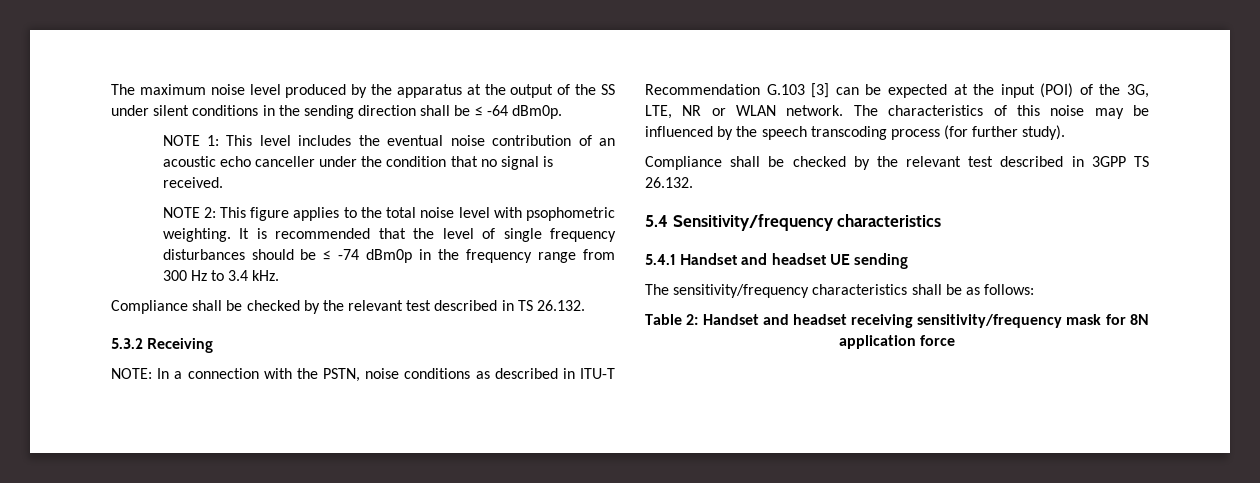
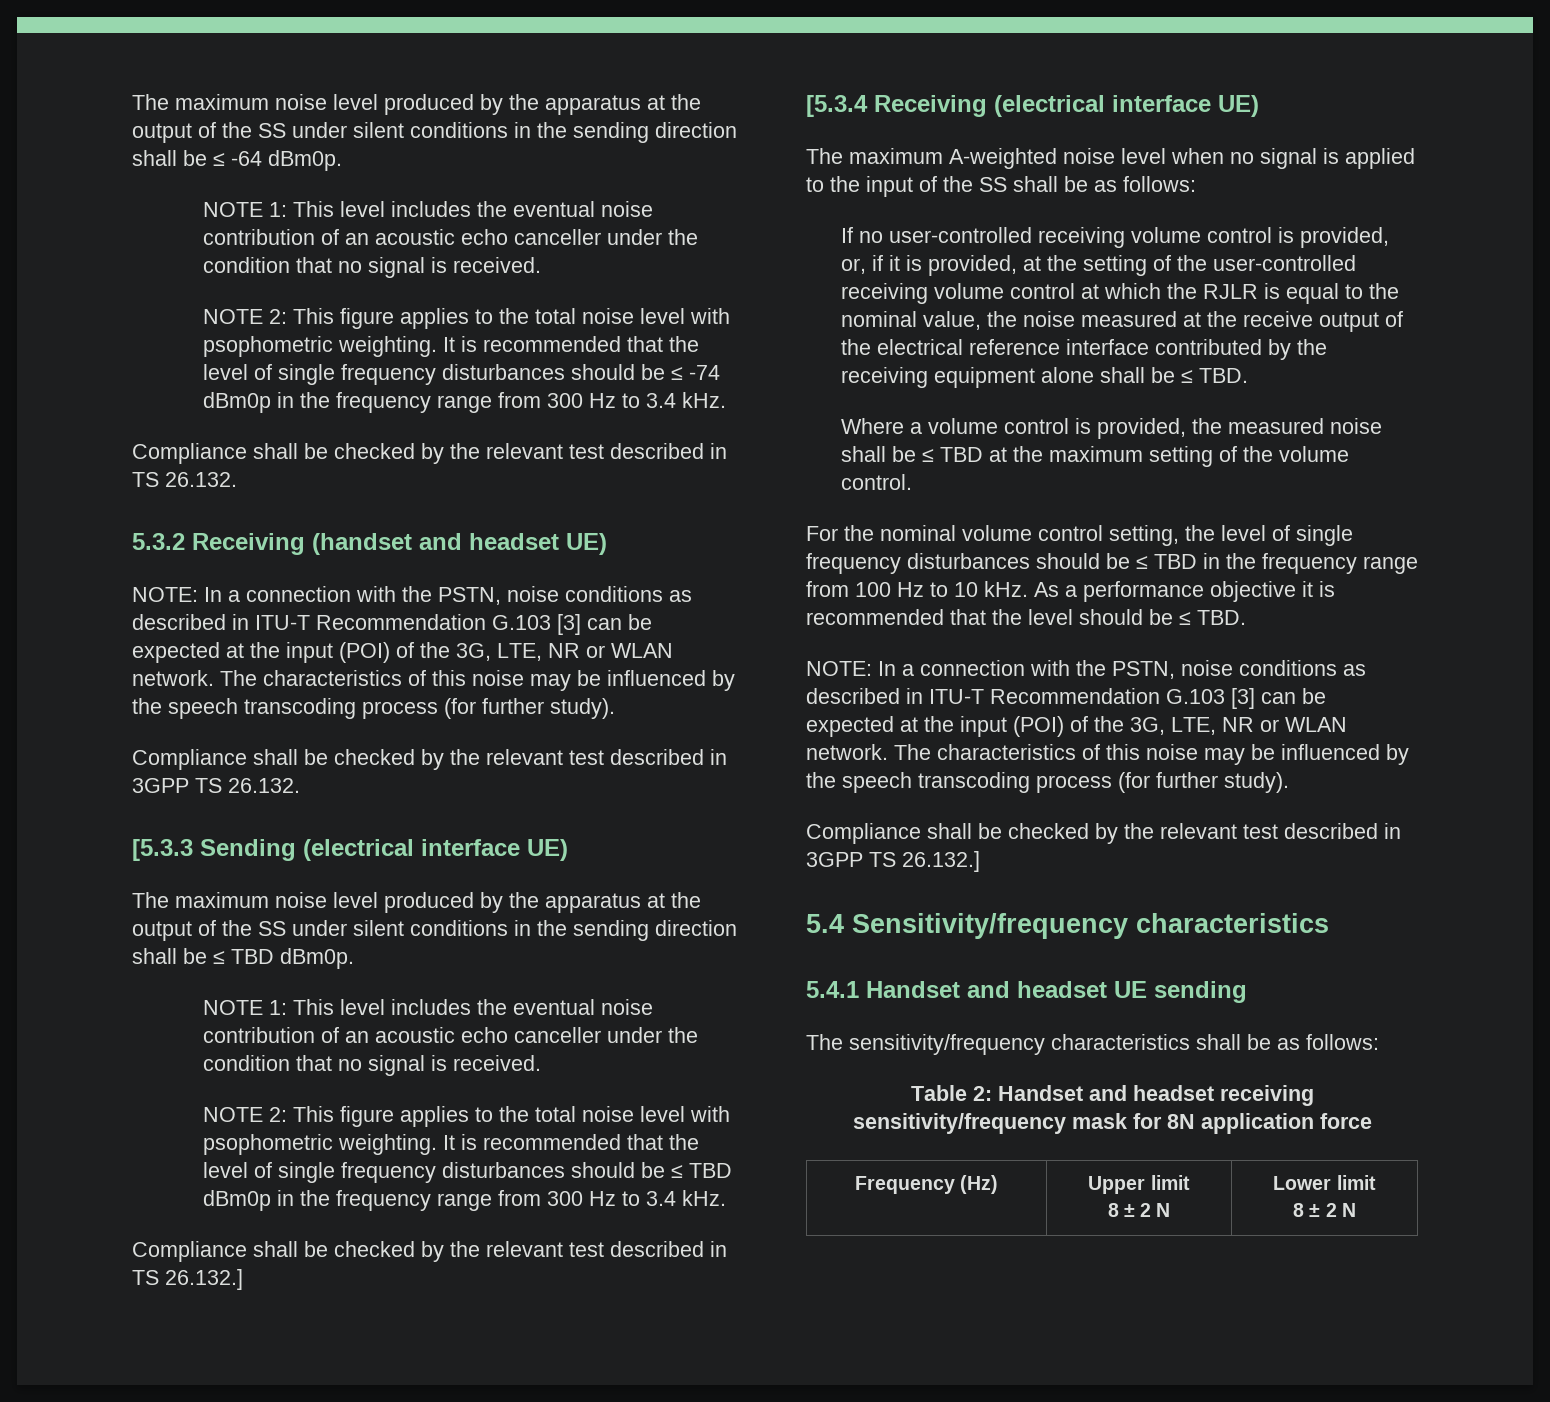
- 5.3.2 Receiving
+ 5.3.2 Receiving (handset and headset UE)
+ [5.3.3 Sending (electrical interface UE)
+ The maximum noise level produced by the apparatus at the output of the SS under silent conditions in the sending direction shall be ≤ TBD dBm0p.
+ NOTE 1: This level includes the eventual noise contribution of an acoustic echo canceller under the condition that no signal is received.
+ NOTE 2: This figure applies to the total noise level with psophometric weighting. It is recommended that the level of single frequency disturbances should be ≤ TBD dBm0p in the frequency range from 300 Hz to 3.4 kHz.
+ Compliance shall be checked by the relevant test described in TS 26.132.]
+ [5.3.4 Receiving (electrical interface UE)
+ The maximum A-weighted noise level when no signal is applied to the input of the SS shall be as follows:
+ If no user-controlled receiving volume control is provided, or, if it is provided, at the setting of the user-controlled receiving volume control at which the RJLR is equal to the nominal value, the noise measured at the receive output of the electrical reference interface contributed by the receiving equipment alone shall be ≤ TBD.
+ Where a volume control is provided, the measured noise shall be ≤ TBD at the maximum setting of the volume control.
+ For the nominal volume control setting, the level of single frequency disturbances should be ≤ TBD in the frequency range from 100 Hz to 10 kHz. As a performance objective it is recommended that the level should be ≤ TBD.
+ NOTE: In a connection with the PSTN, noise conditions as described in ITU-T Recommendation G.103 [3] can be expected at the input (POI) of the 3G, LTE, NR or WLAN network. The characteristics of this noise may be influenced by the speech transcoding process (for further study).
+ Compliance shall be checked by the relevant test described in 3GPP TS 26.132.]
+ Frequency (Hz) | Upper limit
+ 8 ± 2 N | Lower limit
+ 8 ± 2 N

